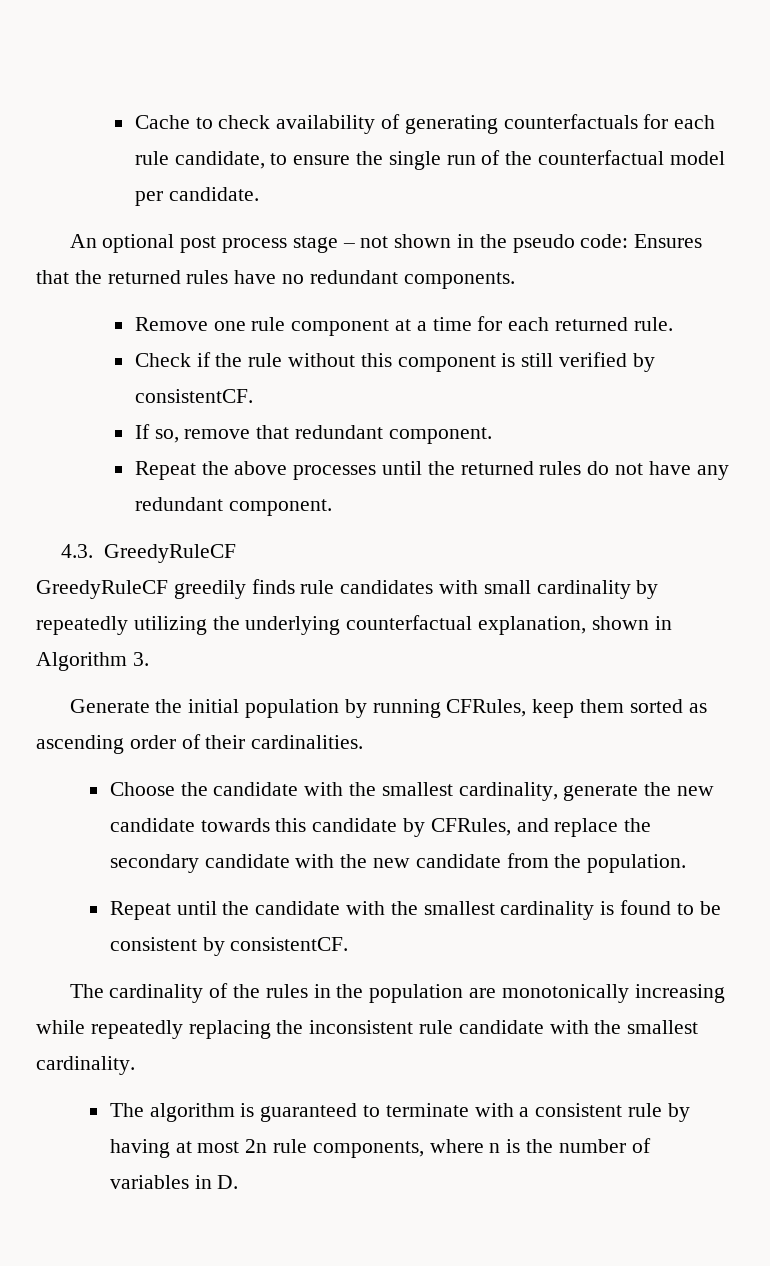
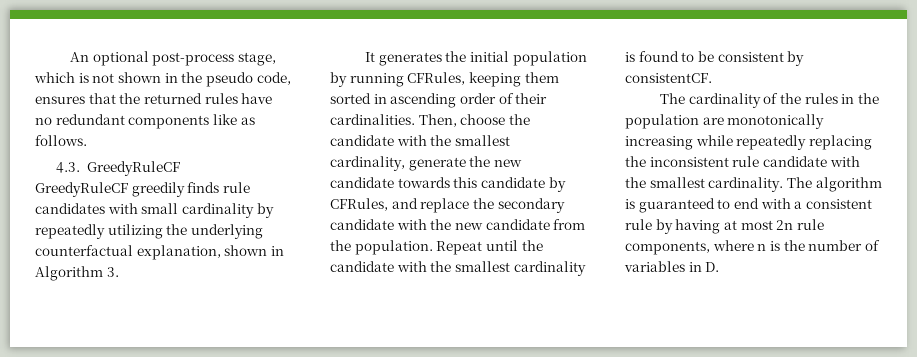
- Cache to check availability of generating counterfactuals for each rule candidate, to ensure the single run of the counterfactual model per candidate.
- An optional post process stage – not shown in the pseudo code: Ensures that the returned rules have no redundant components.
- Remove one rule component at a time for each returned rule.
- Check if the rule without this component is still verified by consistentCF.
- If so, remove that redundant component.
- Repeat the above processes until the returned rules do not have any redundant component.
+ An optional post-process stage, which is not shown in the pseudo code, ensures that the returned rules have no redundant components like as follows.
- Generate the initial population by running CFRules, keep them sorted as ascending order of their cardinalities.
- Choose the candidate with the smallest cardinality, generate the new candidate towards this candidate by CFRules, and replace the secondary candidate with the new candidate from the population.
- Repeat until the candidate with the smallest cardinality is found to be consistent by consistentCF.
+ It generates the initial population by running CFRules, keeping them sorted in ascending order of their cardinalities. Then, choose the candidate with the smallest cardinality, generate the new candidate towards this candidate by CFRules, and replace the secondary candidate with the new candidate from the population. Repeat until the candidate with the smallest cardinality is found to be consistent by consistentCF.
- The cardinality of the rules in the population are monotonically increasing while repeatedly replacing the inconsistent rule candidate with the smallest cardinality.
- The algorithm is guaranteed to terminate with a consistent rule by having at most 2n rule components, where n is the number of variables in D.
+ The cardinality of the rules in the population are monotonically increasing while repeatedly replacing the inconsistent rule candidate with the smallest cardinality. The algorithm is guaranteed to end with a consistent rule by having at most 2n rule components, where n is the number of variables in D.

